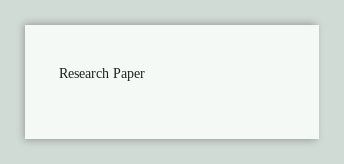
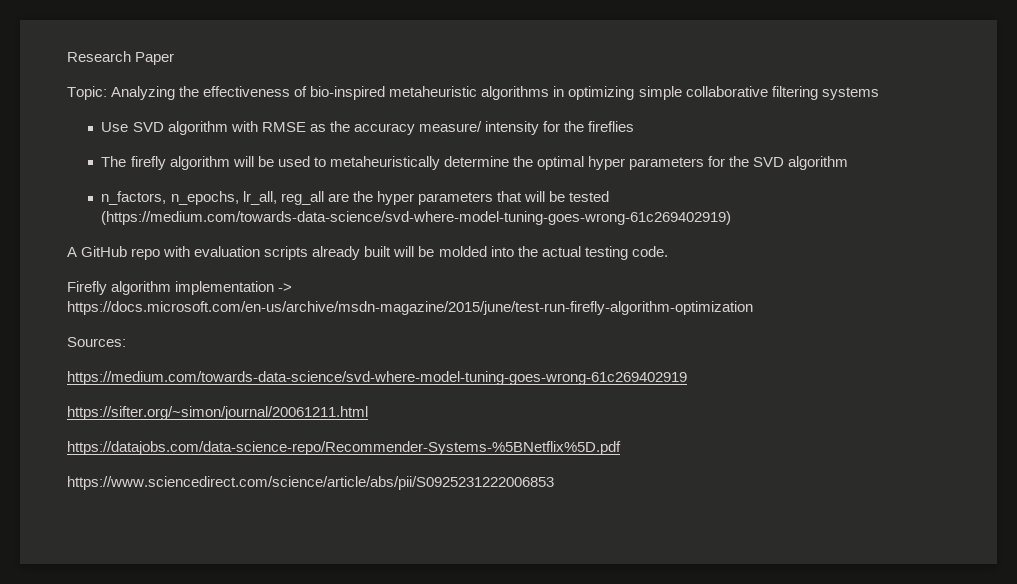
+ Topic: Analyzing the effectiveness of bio-inspired metaheuristic algorithms in optimizing simple collaborative filtering systems
+ Use SVD algorithm with RMSE as the accuracy measure/ intensity for the fireflies
+ The firefly algorithm will be used to metaheuristically determine the optimal hyper parameters for the SVD algorithm
+ n_factors, n_epochs, lr_all, reg_all are the hyper parameters that will be tested (https://medium.com/towards-data-science/svd-where-model-tuning-goes-wrong-61c269402919)
+ A GitHub repo with evaluation scripts already built will be molded into the actual testing code.
+ Firefly algorithm implementation -> https://docs.microsoft.com/en-us/archive/msdn-magazine/2015/june/test-run-firefly-algorithm-optimization
+ Sources:
+ https://medium.com/towards-data-science/svd-where-model-tuning-goes-wrong-61c269402919
+ https://sifter.org/~simon/journal/20061211.html
+ https://datajobs.com/data-science-repo/Recommender-Systems-%5BNetflix%5D.pdf
+ https://www.sciencedirect.com/science/article/abs/pii/S0925231222006853

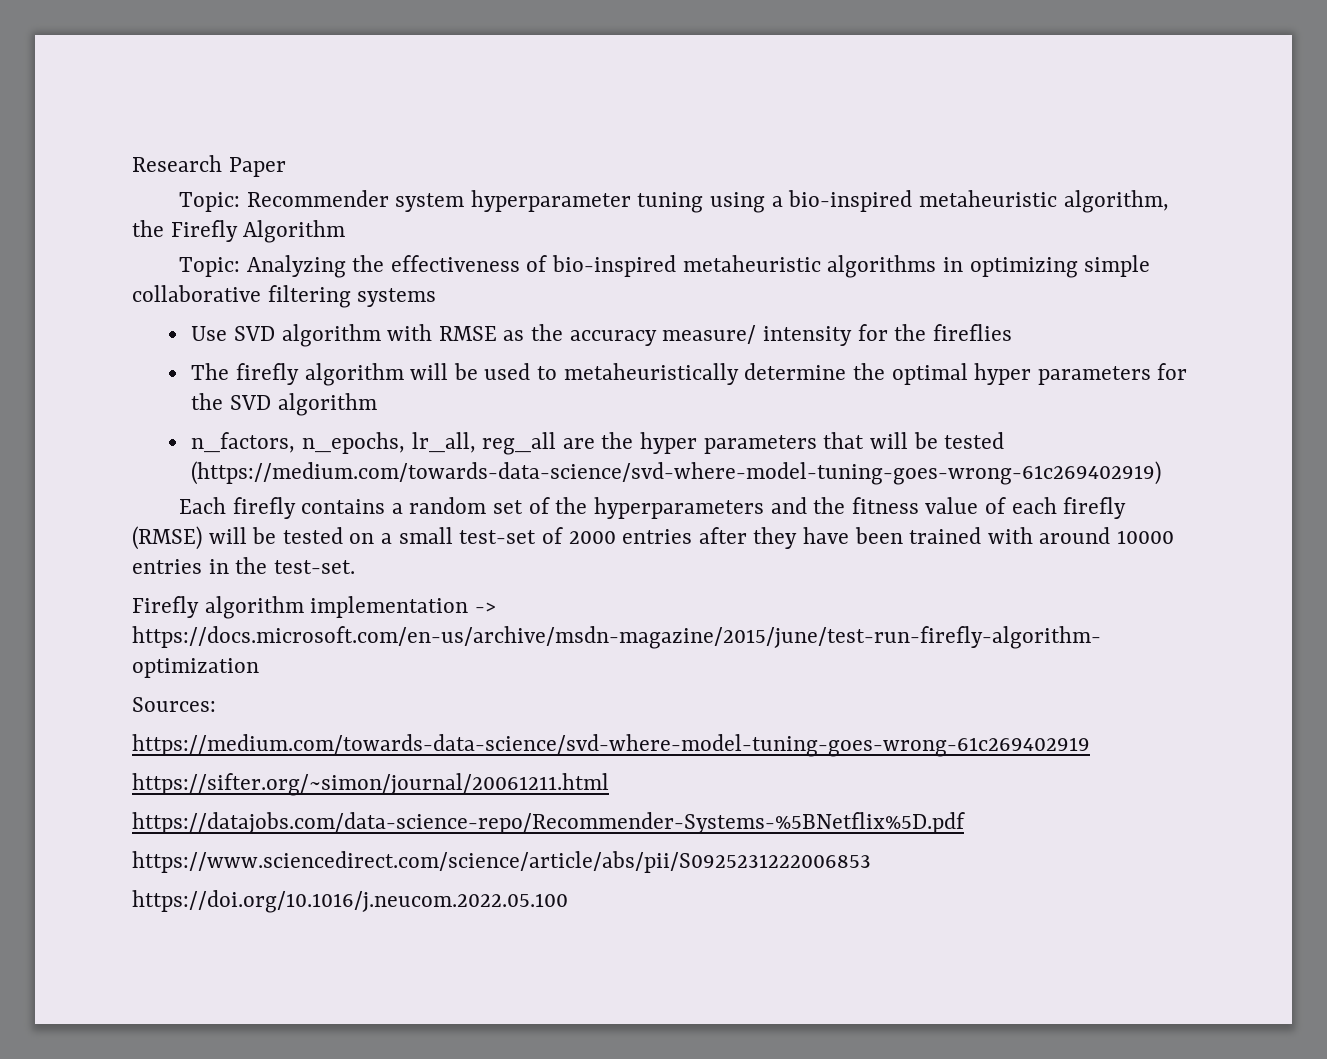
+ Topic: Recommender system hyperparameter tuning using a bio-inspired metaheuristic algorithm, the Firefly Algorithm
- A GitHub repo with evaluation scripts already built will be molded into the actual testing code.
+ Each firefly contains a random set of the hyperparameters and the fitness value of each firefly (RMSE) will be tested on a small test-set of 2000 entries after they have been trained with around 10000 entries in the test-set.
+ https://doi.org/10.1016/j.neucom.2022.05.100

